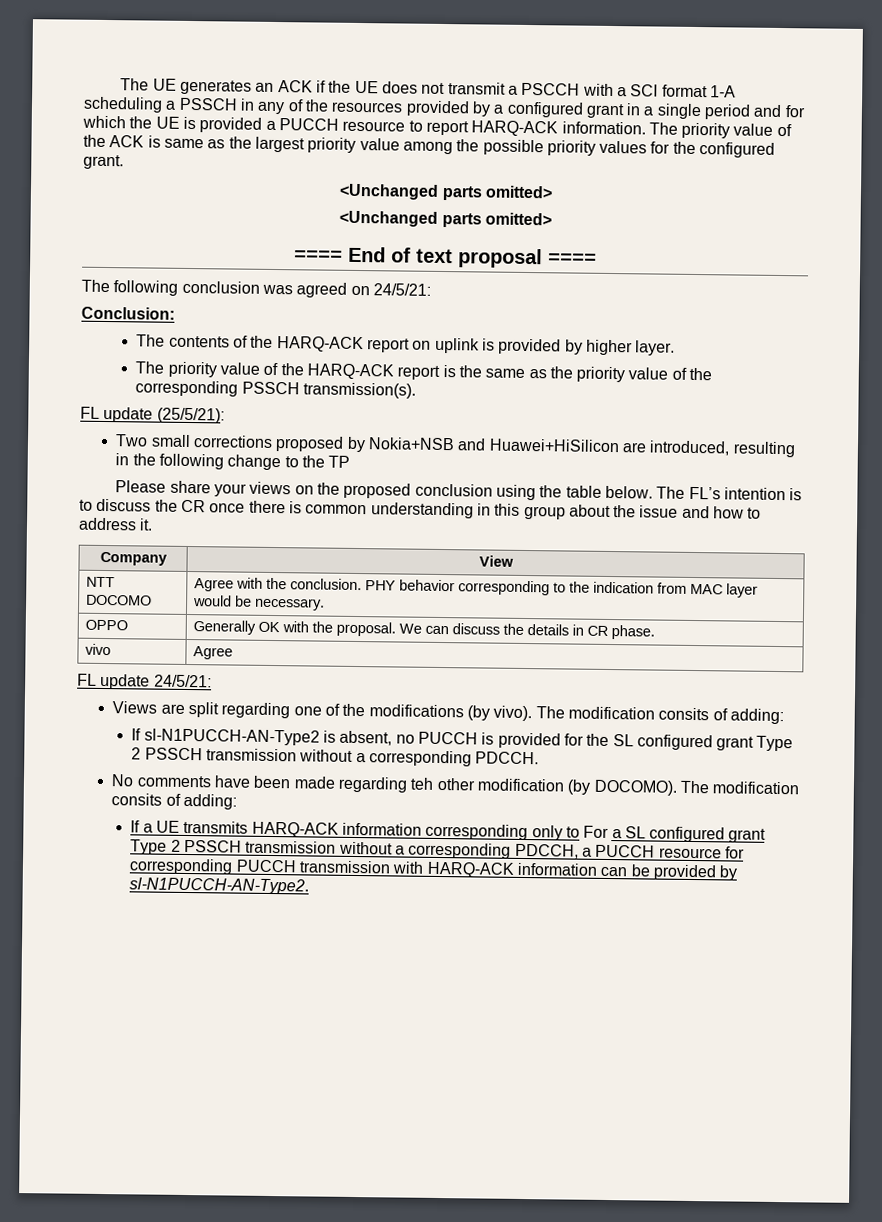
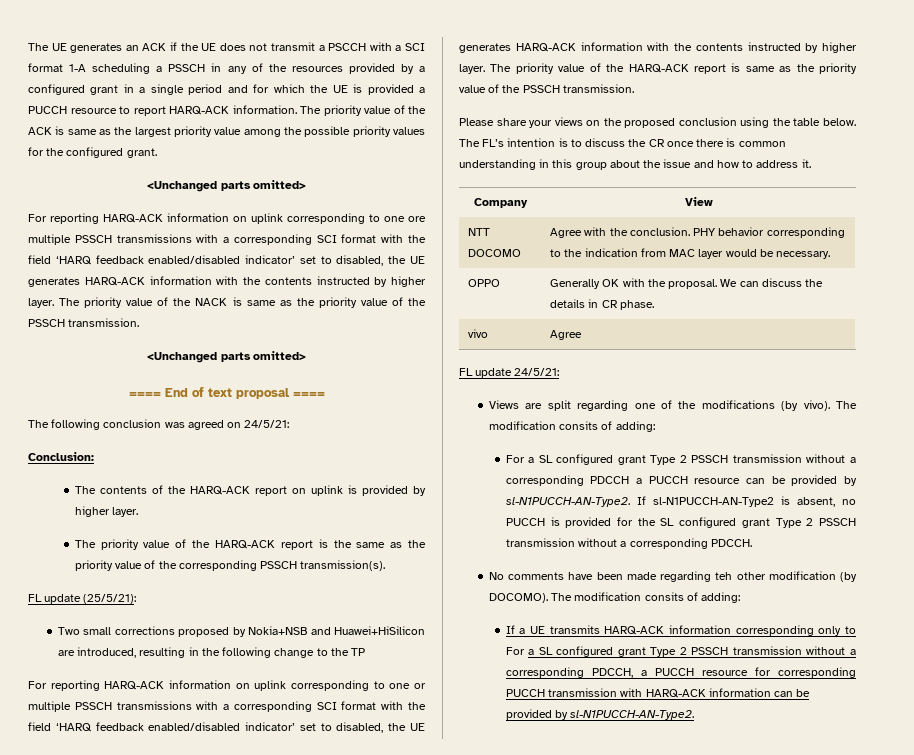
+ For reporting HARQ-ACK information on uplink corresponding to one ore multiple PSSCH transmissions with a corresponding SCI format with the field ‘HARQ feedback enabled/disabled indicator’ set to disabled, the UE generates HARQ-ACK information with the contents instructed by higher layer. The priority value of the NACK is same as the priority value of the PSSCH transmission.
+ For reporting HARQ-ACK information on uplink corresponding to one or multiple PSSCH transmissions with a corresponding SCI format with the field ‘HARQ feedback enabled/disabled indicator’ set to disabled, the UE generates HARQ-ACK information with the contents instructed by higher layer. The priority value of the HARQ-ACK report is same as the priority value of the PSSCH transmission.
+ For a SL configured grant Type 2 PSSCH transmission without a corresponding PDCCH a PUCCH resource can be provided by sl-N1PUCCH-AN-Type2.

